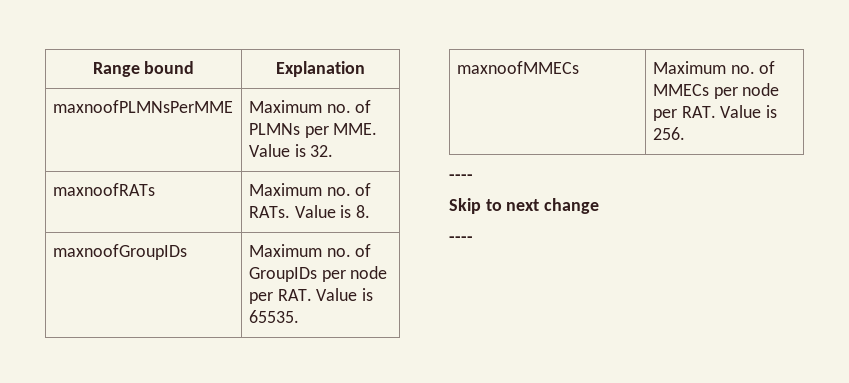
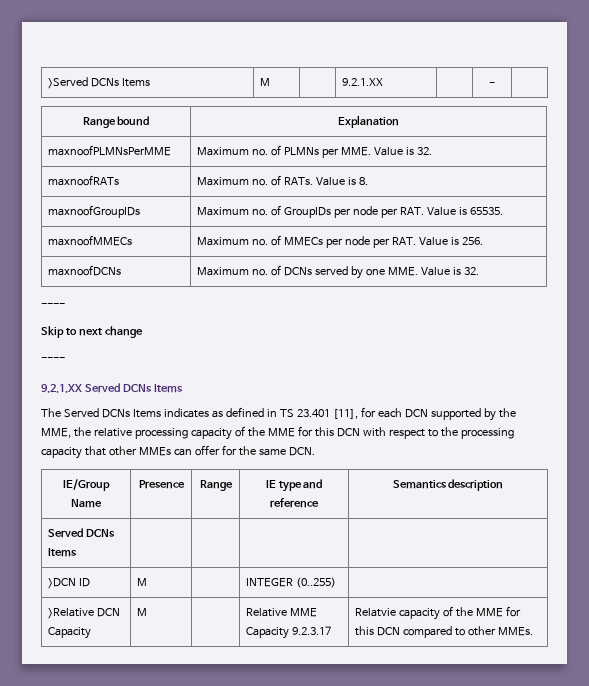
+ >Served DCNs Items | M | | 9.2.1.XX | | - |
+ maxnoofDCNs | Maximum no. of DCNs served by one MME. Value is 32.
+ 9.2.1.XX Served DCNs Items
+ The Served DCNs Items indicates as defined in TS 23.401 [11], for each DCN supported by the MME, the relative processing capacity of the MME for this DCN with respect to the processing capacity that other MMEs can offer for the same DCN.
+ IE/Group Name | Presence | Range | IE type and reference | Semantics description
+ Served DCNs Items | | | |
+ >DCN ID | M | | INTEGER (0..255) |
+ >Relative DCN Capacity | M | | Relative MME Capacity 9.2.3.17 | Relatvie capacity of the MME for this DCN compared to other MMEs.

